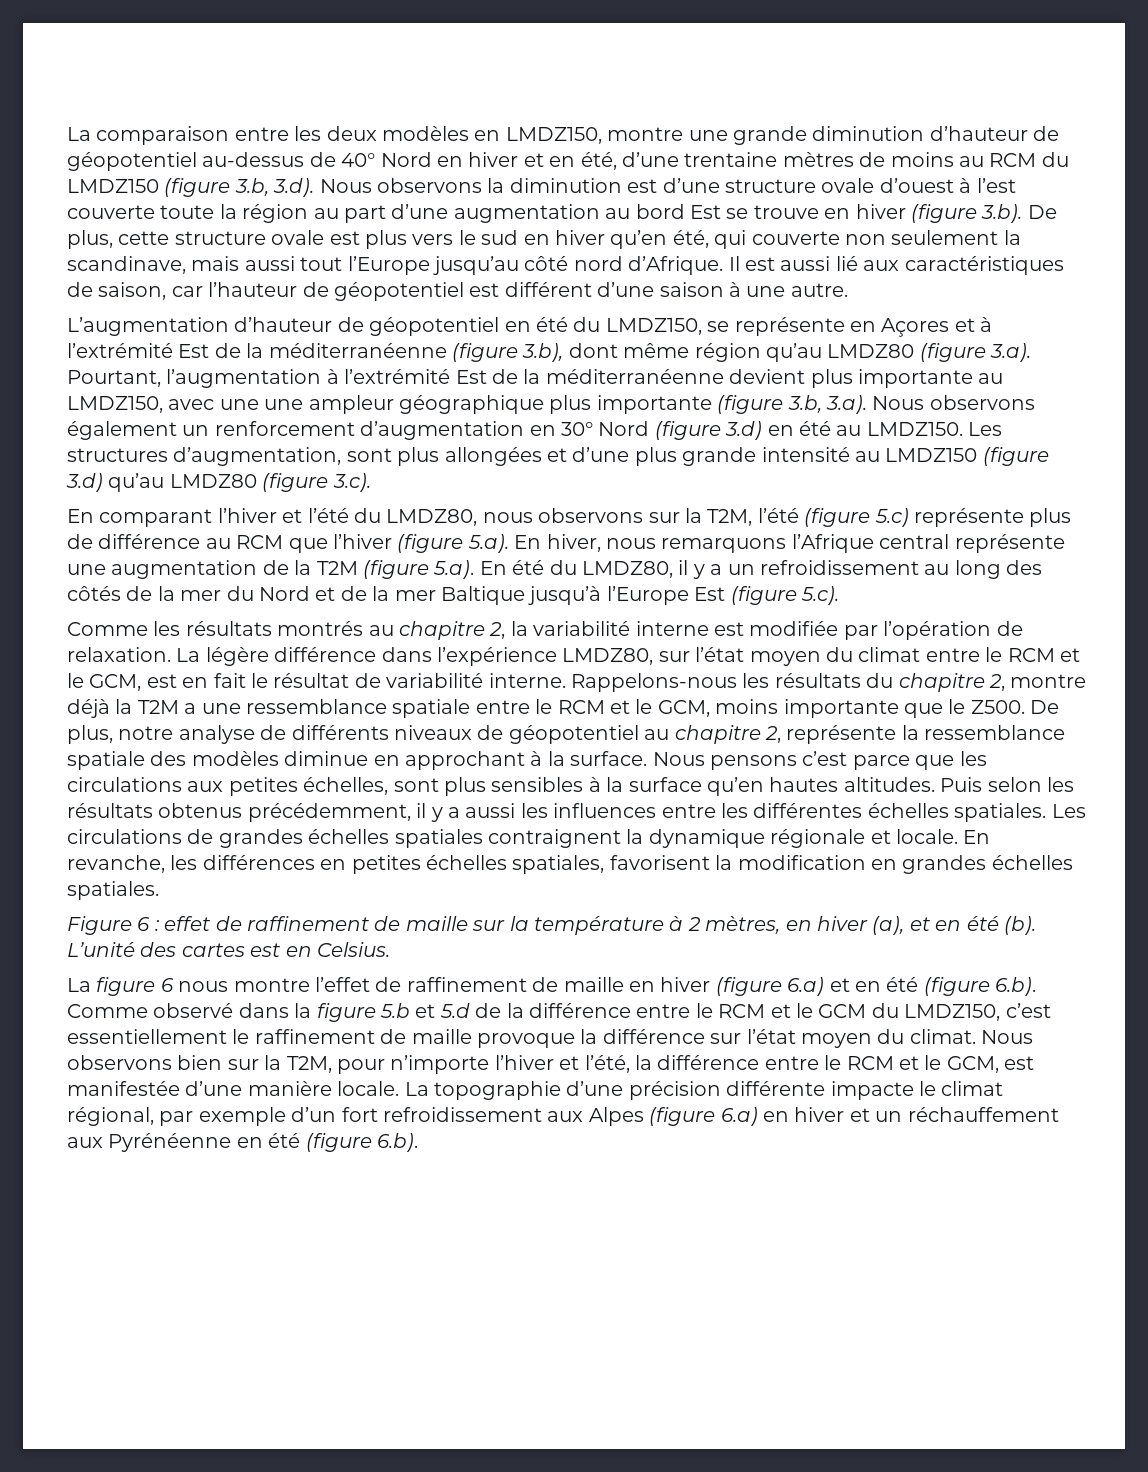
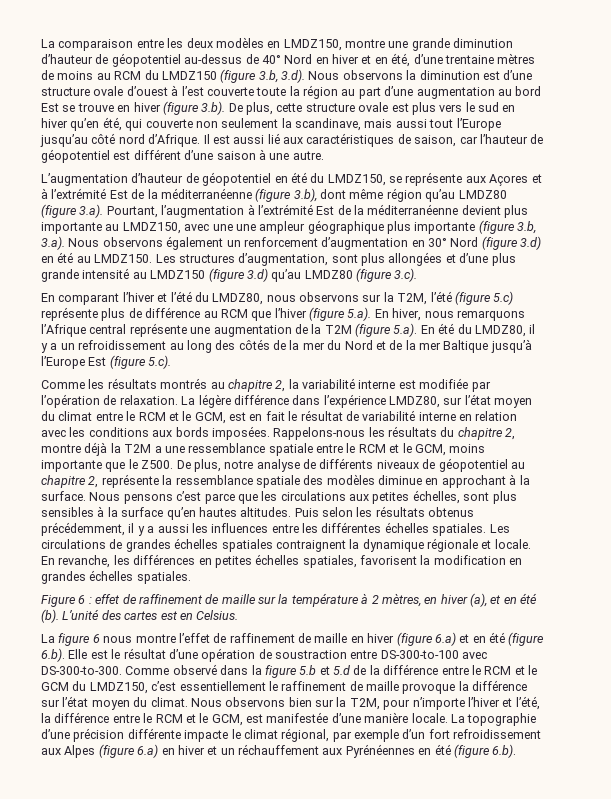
- L’augmentation d’hauteur de géopotentiel en été du LMDZ150, se représente en Açores et à l’extrémité Est de la méditerranéenne (figure 3.b), dont même région qu’au LMDZ80 (figure 3.a). Pourtant, l’augmentation à l’extrémité Est de la méditerranéenne devient plus importante au LMDZ150, avec une une ampleur géographique plus importante (figure 3.b, 3.a). Nous observons également un renforcement d’augmentation en 30° Nord (figure 3.d) en été au LMDZ150.
+ L’augmentation d’hauteur de géopotentiel en été du LMDZ150, se représente aux Açores et à l’extrémité Est de la méditerranéenne (figure 3.b), dont même région qu’au LMDZ80 (figure 3.a). Pourtant, l’augmentation à l’extrémité Est de la méditerranéenne devient plus importante au LMDZ150, avec une une ampleur géographique plus importante (figure 3.b, 3.a). Nous observons également un renforcement d’augmentation en 30° Nord (figure 3.d) en été au LMDZ150.
- La légère différence dans l’expérience LMDZ80, sur l’état moyen du climat entre le RCM et le GCM, est en fait le résultat de variabilité interne.
+ La légère différence dans l’expérience LMDZ80, sur l’état moyen du climat entre le RCM et le GCM, est en fait le résultat de variabilité interne en relation avec les conditions aux bords imposées.
- La figure 6 nous montre l’effet de raffinement de maille en hiver (figure 6.a) et en été (figure 6.b). Comme observé dans la figure 5.b et 5.d de la différence entre le RCM et le GCM du LMDZ150, c’est essentiellement le raffinement de maille provoque la différence sur l’état moyen du climat.
+ La figure 6 nous montre l’effet de raffinement de maille en hiver (figure 6.a) et en été (figure 6.b). Elle est le résultat d’une opération de soustraction entre DS-300-to-100 avec DS-300-to-300. Comme observé dans la figure 5.b et 5.d de la différence entre le RCM et le GCM du LMDZ150, c’est essentiellement le raffinement de maille provoque la différence sur l’état moyen du climat.
- La topographie d’une précision différente impacte le climat régional, par exemple d’un fort refroidissement aux Alpes (figure 6.a) en hiver et un réchauffement aux Pyrénéenne en été (figure 6.b).
+ La topographie d’une précision différente impacte le climat régional, par exemple d’un fort refroidissement aux Alpes (figure 6.a) en hiver et un réchauffement aux Pyrénéennes en été (figure 6.b).

